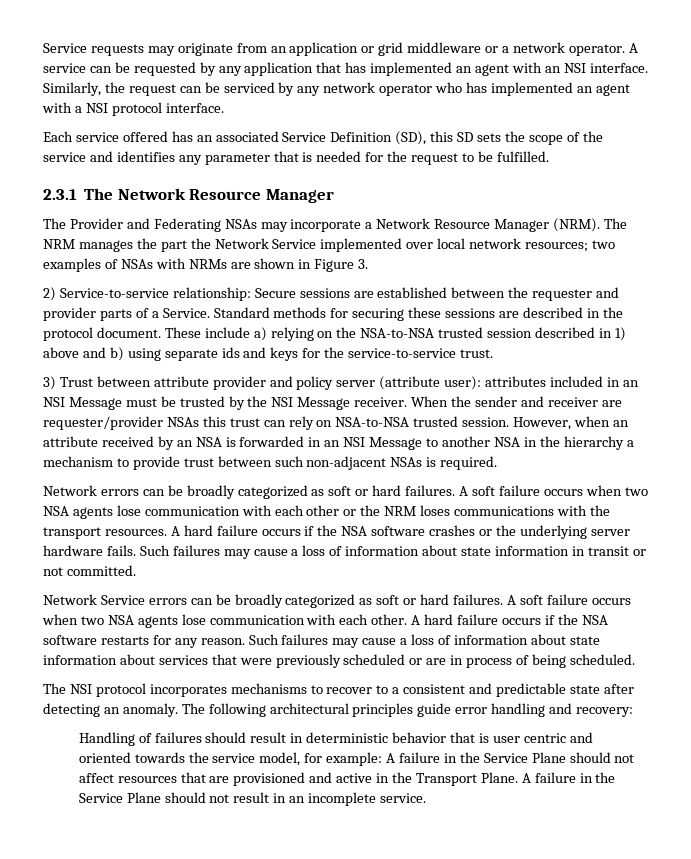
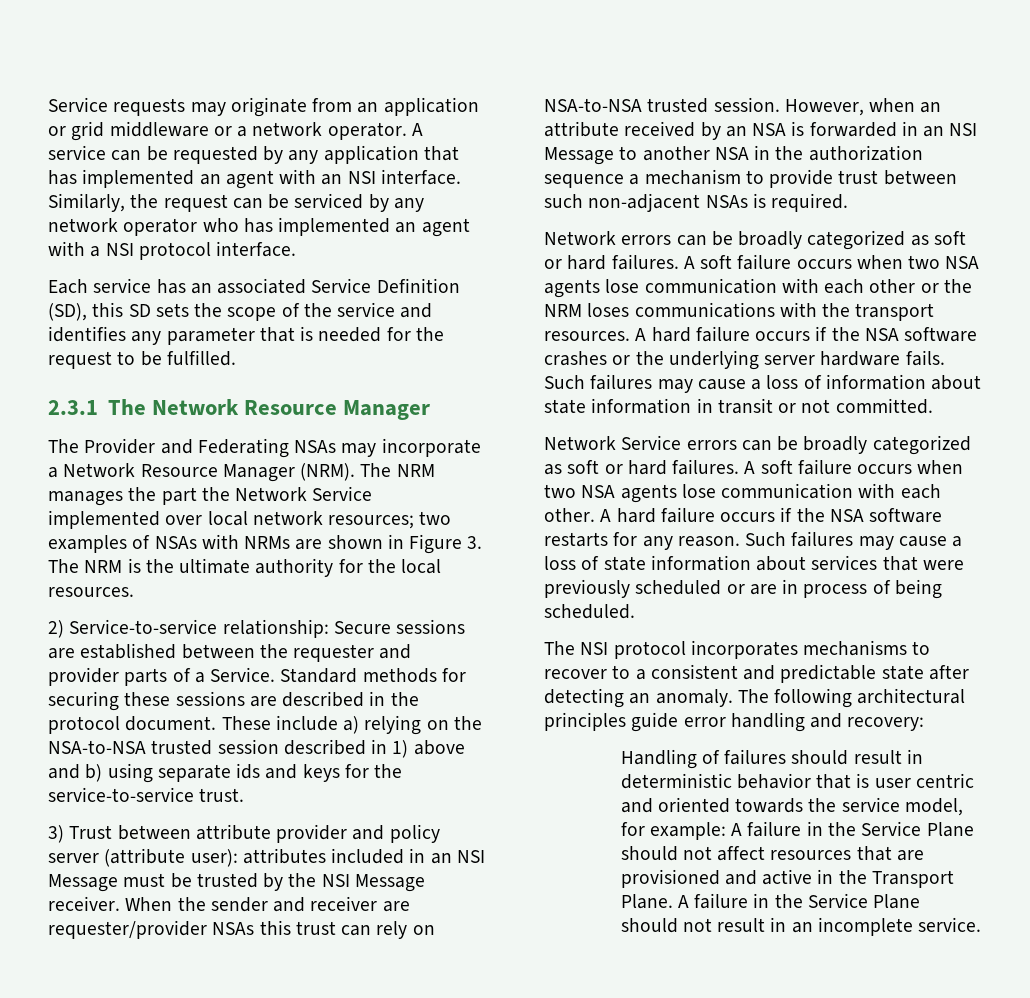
- Each service offered has an associated Service Definition (SD), this SD sets the scope of the service and identifies any parameter that is needed for the request to be fulfilled.
+ Each service has an associated Service Definition (SD), this SD sets the scope of the service and identifies any parameter that is needed for the request to be fulfilled.
- The NRM manages the part the Network Service implemented over local network resources; two examples of NSAs with NRMs are shown in Figure 3.
+ The NRM manages the part the Network Service implemented over local network resources; two examples of NSAs with NRMs are shown in Figure 3. The NRM is the ultimate authority for the local resources.
- However, when an attribute received by an NSA is forwarded in an NSI Message to another NSA in the hierarchy a mechanism to provide trust between such non-adjacent NSAs is required.
+ However, when an attribute received by an NSA is forwarded in an NSI Message to another NSA in the authorization sequence a mechanism to provide trust between such non-adjacent NSAs is required.
- Such failures may cause a loss of information about state information about services that were previously scheduled or are in process of being scheduled.
+ Such failures may cause a loss of state information about services that were previously scheduled or are in process of being scheduled.

